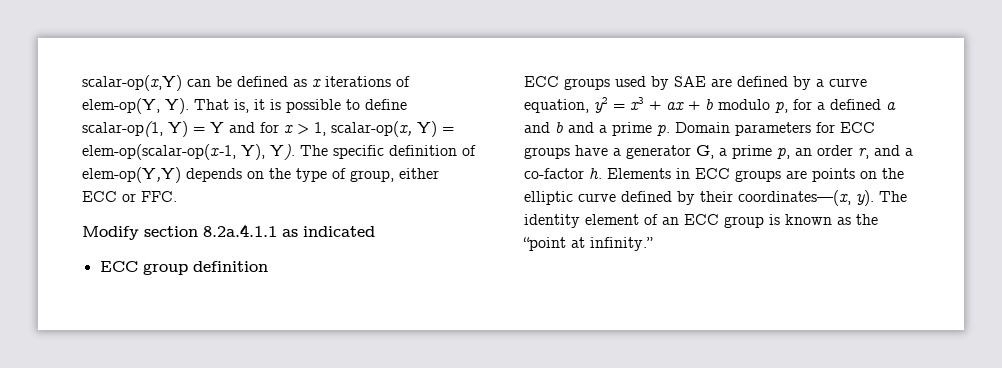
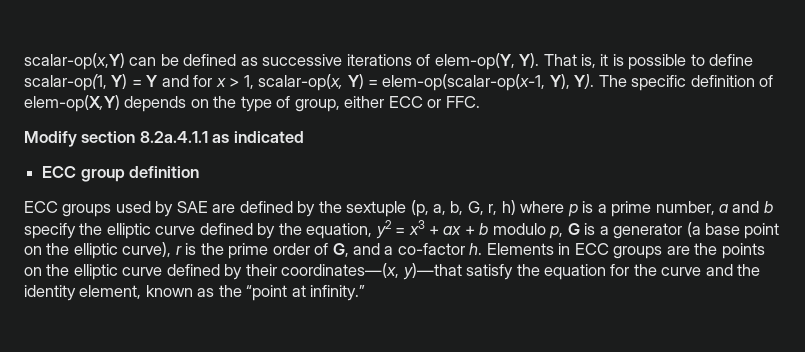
- scalar-op(x,Y) can be defined as x iterations of elem-op(Y, Y). That is, it is possible to define scalar-op(1, Y) = Y and for x > 1, scalar-op(x, Y) = elem-op(scalar-op(x-1, Y), Y). The specific definition of elem-op(Y,Y) depends on the type of group, either ECC or FFC.
+ scalar-op(x,Y) can be defined as successive iterations of elem-op(Y, Y). That is, it is possible to define scalar-op(1, Y) = Y and for x > 1, scalar-op(x, Y) = elem-op(scalar-op(x-1, Y), Y). The specific definition of elem-op(X,Y) depends on the type of group, either ECC or FFC.
- ECC groups used by SAE are defined by a curve equation, y2 = x3 + ax + b modulo p, for a defined a and b and a prime p. Domain parameters for ECC groups have a generator G, a prime p, an order r, and a co-factor h.
+ ECC groups used by SAE are defined by the sextuple (p, a, b, G, r, h) where p is a prime number, a and b specify the elliptic curve defined by the equation, y2 = x3 + ax + b modulo p, G is a generator (a base point on the elliptic curve), r is the prime order of G, and a co-factor h.
- Elements in ECC groups are points on the elliptic curve defined by their coordinates—(x, y). The identity element of an ECC group is known as the “point at infinity.”
+ Elements in ECC groups are the points on the elliptic curve defined by their coordinates—(x, y)—that satisfy the equation for the curve and the identity element, known as the “point at infinity.”

